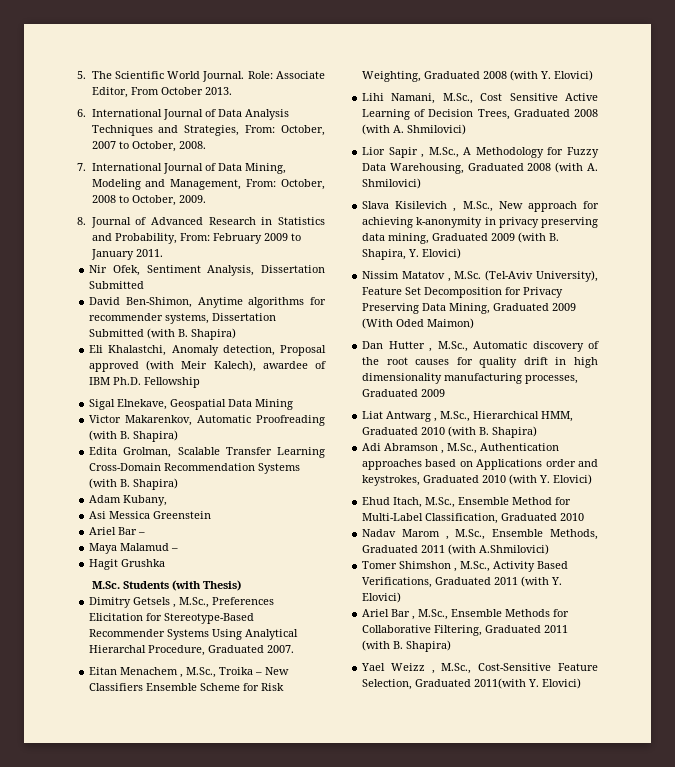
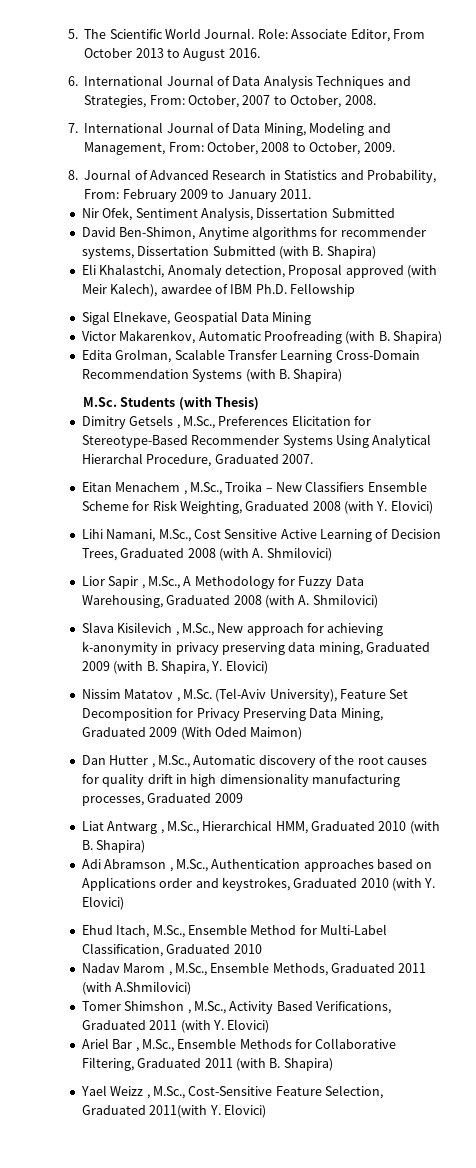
- Role: Associate Editor, From October 2013.
+ Role: Associate Editor, From October 2013 to August 2016.
- Adam Kubany,
- Asi Messica Greenstein
- Ariel Bar –
- Maya Malamud –
- Hagit Grushka

